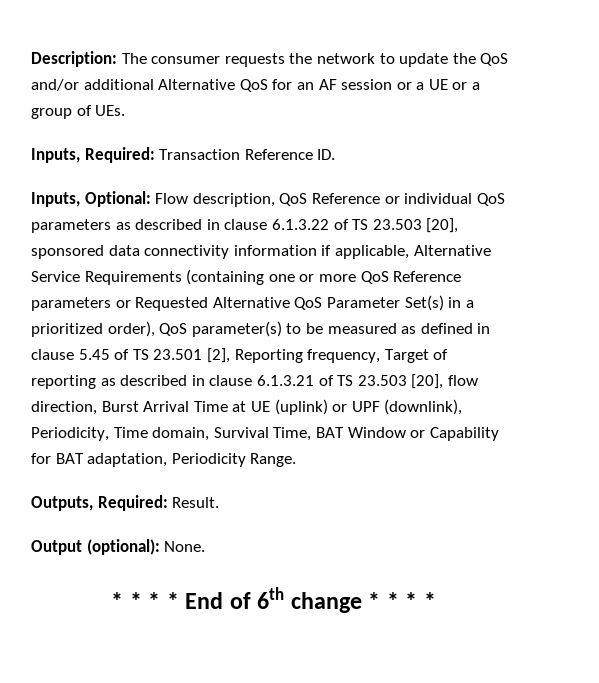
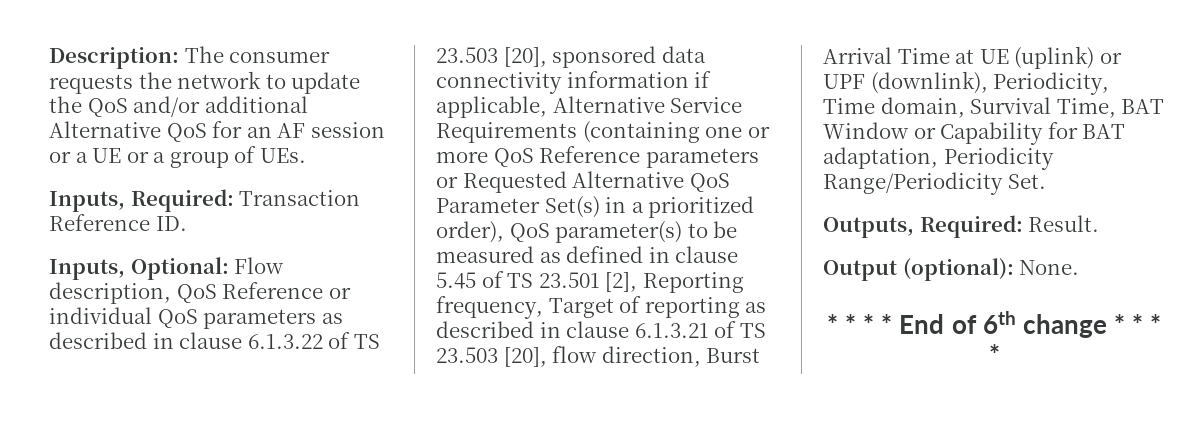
- Flow description, QoS Reference or individual QoS parameters as described in clause 6.1.3.22 of TS 23.503 [20], sponsored data connectivity information if applicable, Alternative Service Requirements (containing one or more QoS Reference parameters or Requested Alternative QoS Parameter Set(s) in a prioritized order), QoS parameter(s) to be measured as defined in clause 5.45 of TS 23.501 [2], Reporting frequency, Target of reporting as described in clause 6.1.3.21 of TS 23.503 [20], flow direction, Burst Arrival Time at UE (uplink) or UPF (downlink), Periodicity, Time domain, Survival Time, BAT Window or Capability for BAT adaptation, Periodicity Range.
+ Flow description, QoS Reference or individual QoS parameters as described in clause 6.1.3.22 of TS 23.503 [20], sponsored data connectivity information if applicable, Alternative Service Requirements (containing one or more QoS Reference parameters or Requested Alternative QoS Parameter Set(s) in a prioritized order), QoS parameter(s) to be measured as defined in clause 5.45 of TS 23.501 [2], Reporting frequency, Target of reporting as described in clause 6.1.3.21 of TS 23.503 [20], flow direction, Burst Arrival Time at UE (uplink) or UPF (downlink), Periodicity, Time domain, Survival Time, BAT Window or Capability for BAT adaptation, Periodicity Range/Periodicity Set.

